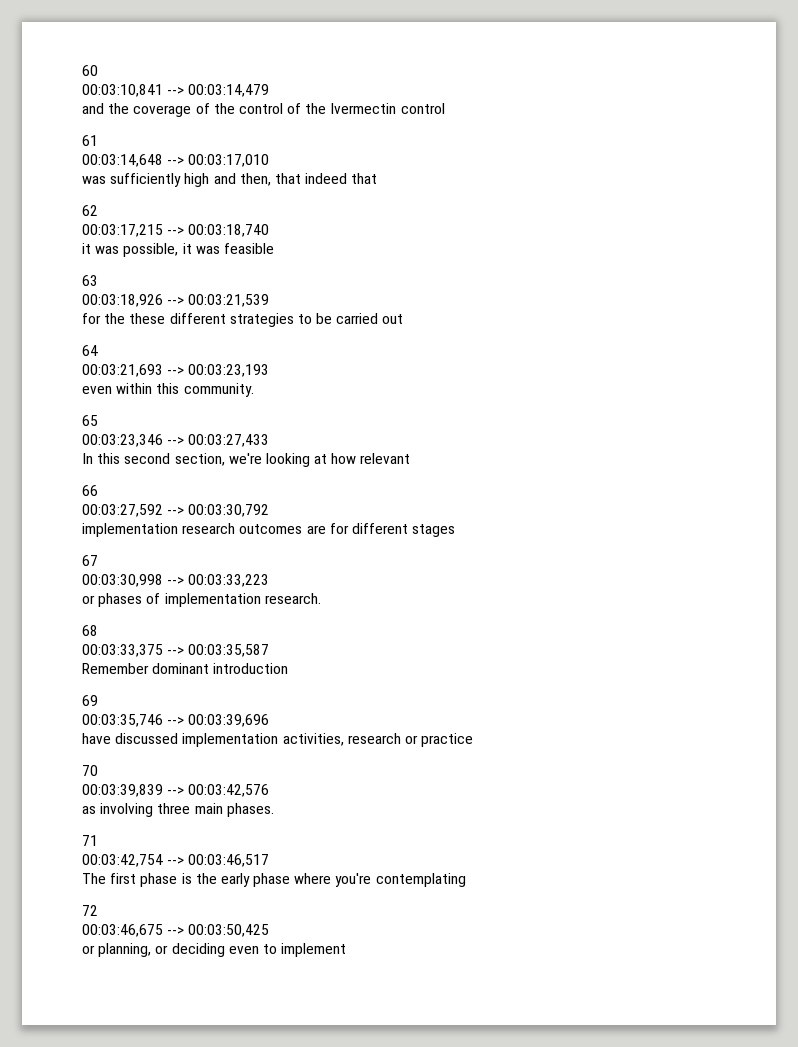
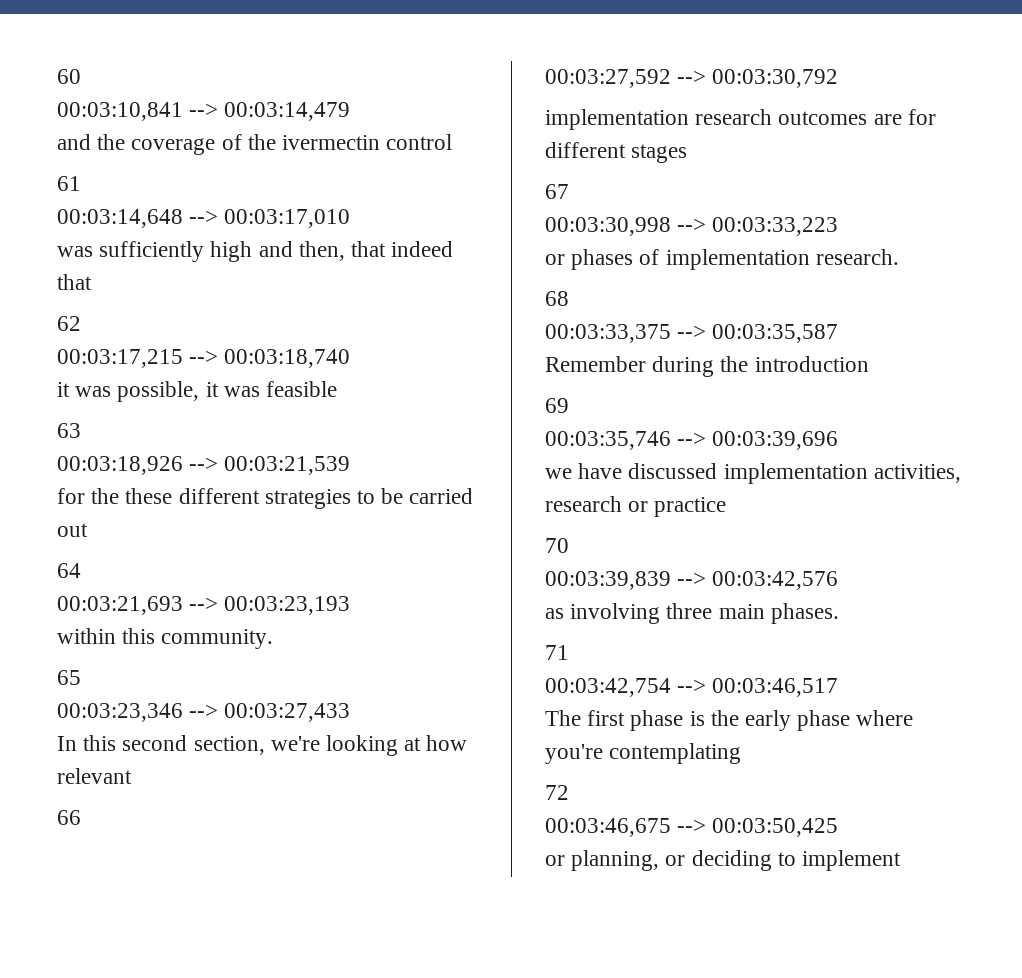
- and the coverage of the control of the Ivermectin control
+ and the coverage of the ivermectin control
- even within this community.
+ within this community.
- Remember dominant introduction
+ Remember during the introduction
- have discussed implementation activities, research or practice
+ we have discussed implementation activities, research or practice
- or planning, or deciding even to implement
+ or planning, or deciding to implement

